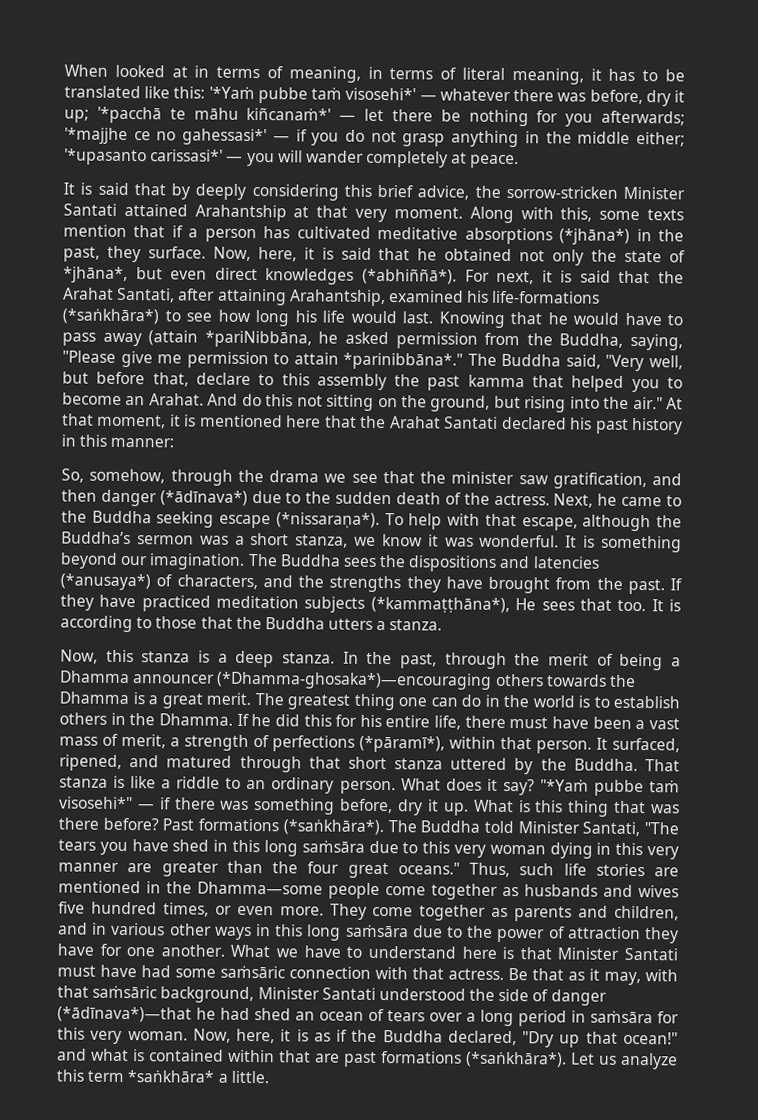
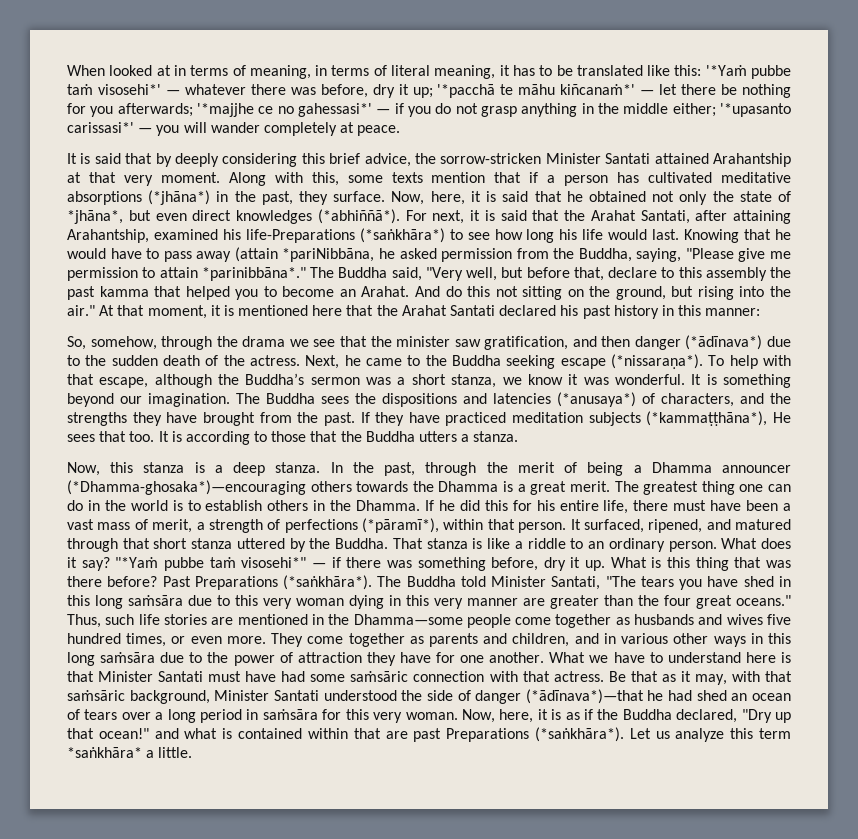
- For next, it is said that the Arahat Santati, after attaining Arahantship, examined his life-formations (*saṅkhāra*) to see how long his life would last.
+ For next, it is said that the Arahat Santati, after attaining Arahantship, examined his life-Preparations (*saṅkhāra*) to see how long his life would last.
- Past formations (*saṅkhāra*).
+ Past Preparations (*saṅkhāra*).
- Now, here, it is as if the Buddha declared, "Dry up that ocean!" and what is contained within that are past formations (*saṅkhāra*).
+ Now, here, it is as if the Buddha declared, "Dry up that ocean!" and what is contained within that are past Preparations (*saṅkhāra*).

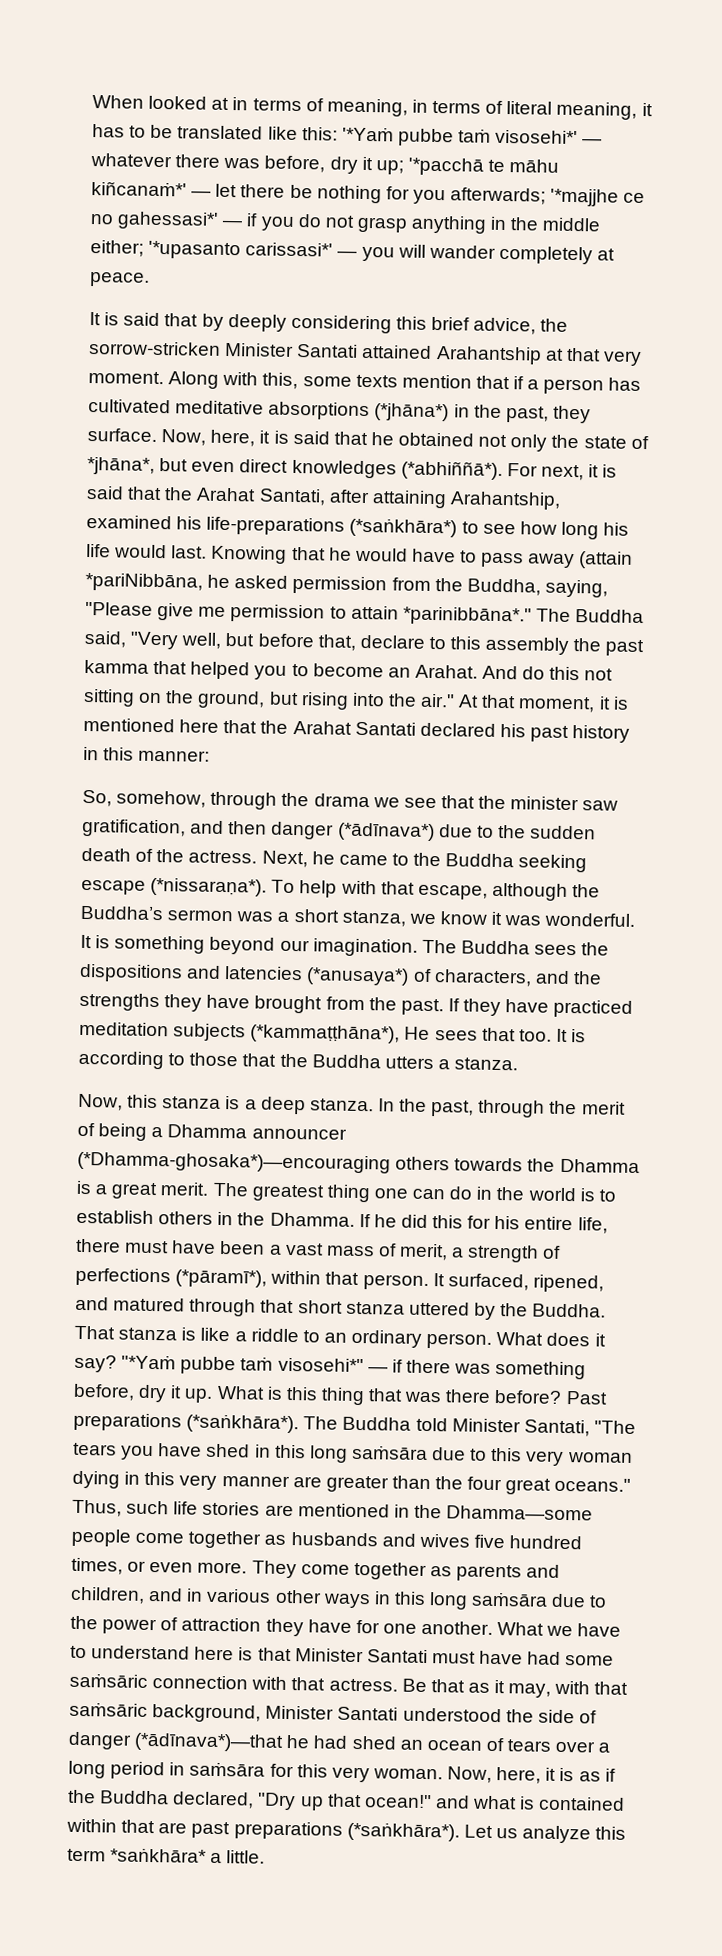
- For next, it is said that the Arahat Santati, after attaining Arahantship, examined his life-Preparations (*saṅkhāra*) to see how long his life would last.
+ For next, it is said that the Arahat Santati, after attaining Arahantship, examined his life-preparations (*saṅkhāra*) to see how long his life would last.
- Past Preparations (*saṅkhāra*).
+ Past preparations (*saṅkhāra*).
- Now, here, it is as if the Buddha declared, "Dry up that ocean!" and what is contained within that are past Preparations (*saṅkhāra*).
+ Now, here, it is as if the Buddha declared, "Dry up that ocean!" and what is contained within that are past preparations (*saṅkhāra*).

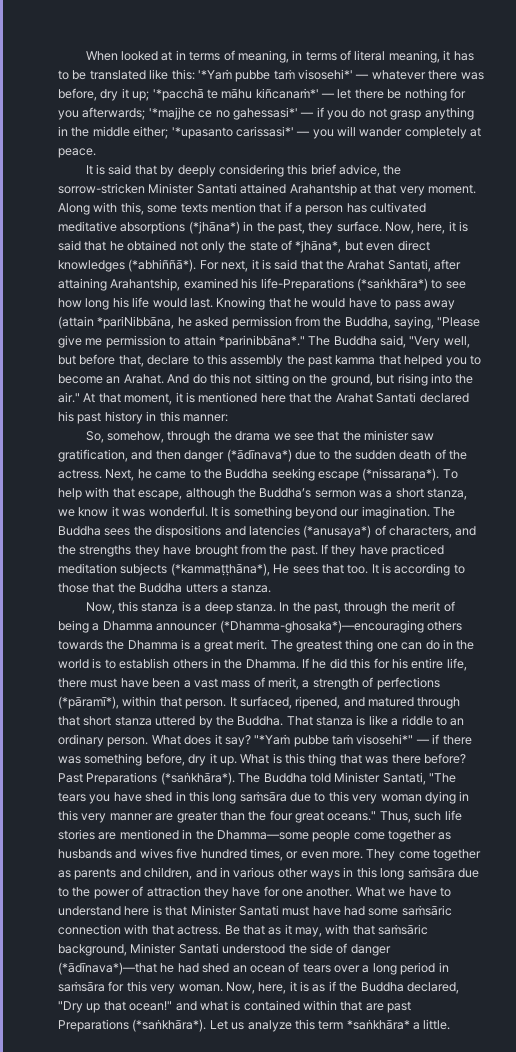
- For next, it is said that the Arahat Santati, after attaining Arahantship, examined his life-preparations (*saṅkhāra*) to see how long his life would last.
+ For next, it is said that the Arahat Santati, after attaining Arahantship, examined his life-Preparations (*saṅkhāra*) to see how long his life would last.
- Past preparations (*saṅkhāra*).
+ Past Preparations (*saṅkhāra*).
- Now, here, it is as if the Buddha declared, "Dry up that ocean!" and what is contained within that are past preparations (*saṅkhāra*).
+ Now, here, it is as if the Buddha declared, "Dry up that ocean!" and what is contained within that are past Preparations (*saṅkhāra*).

